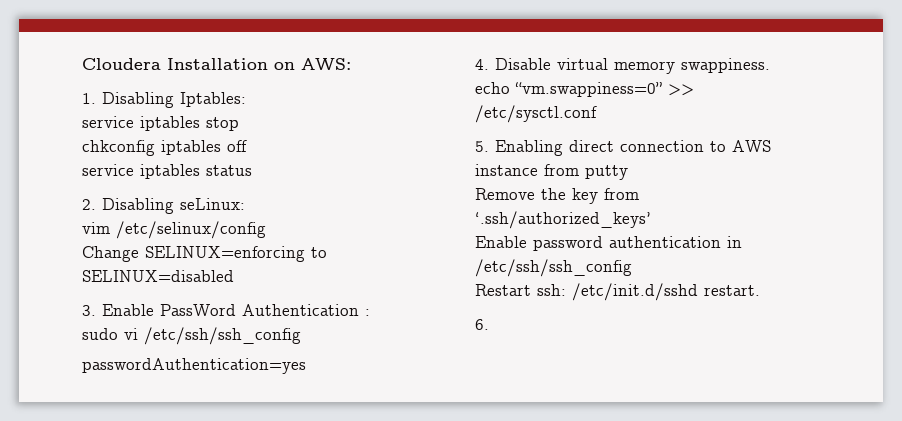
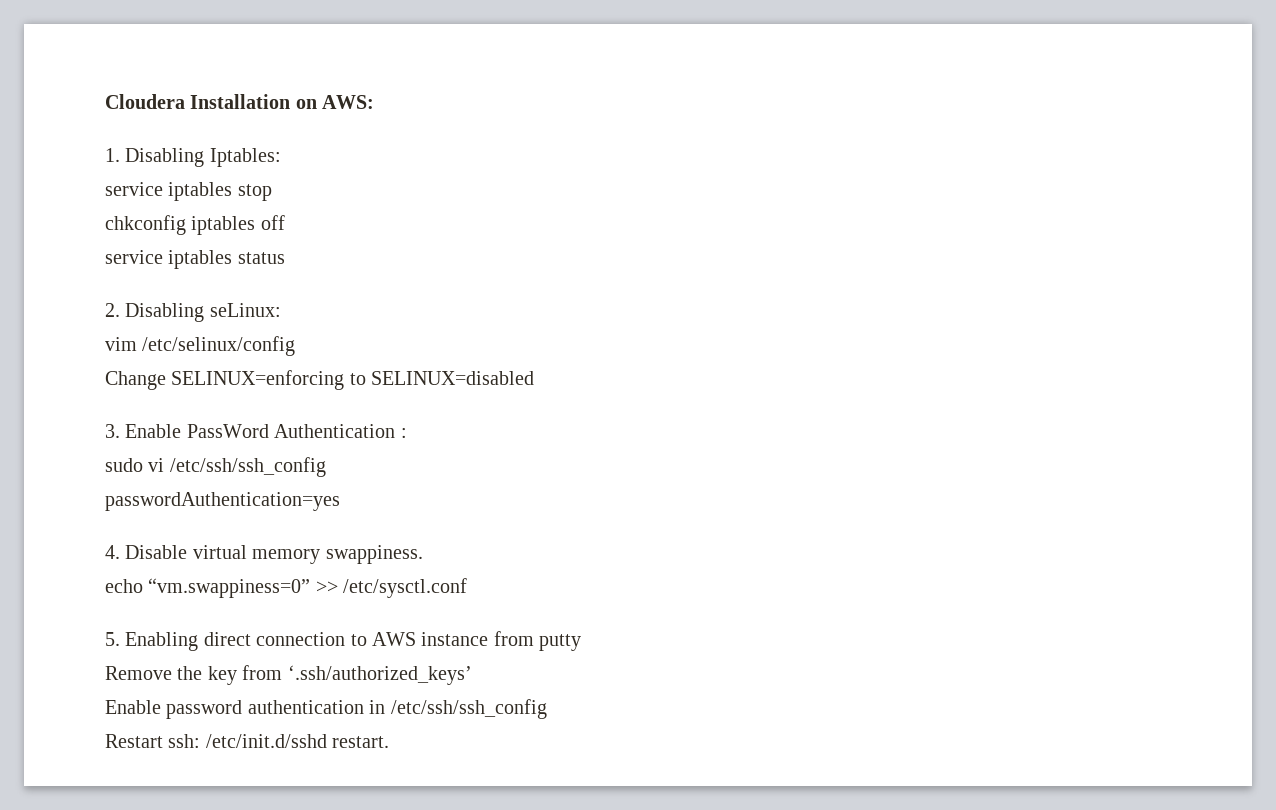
- 6.

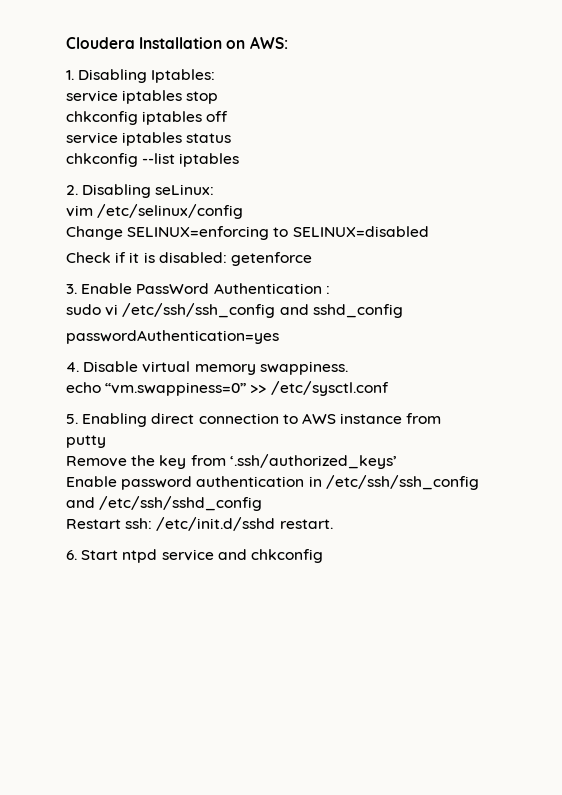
+ chkconfig --list iptables
+ Check if it is disabled: getenforce
- sudo vi /etc/ssh/ssh_config
+ sudo vi /etc/ssh/ssh_config and sshd_config
- Enable password authentication in /etc/ssh/ssh_config
+ Enable password authentication in /etc/ssh/ssh_config and /etc/ssh/sshd_config
+ 6. Start ntpd service and chkconfig

